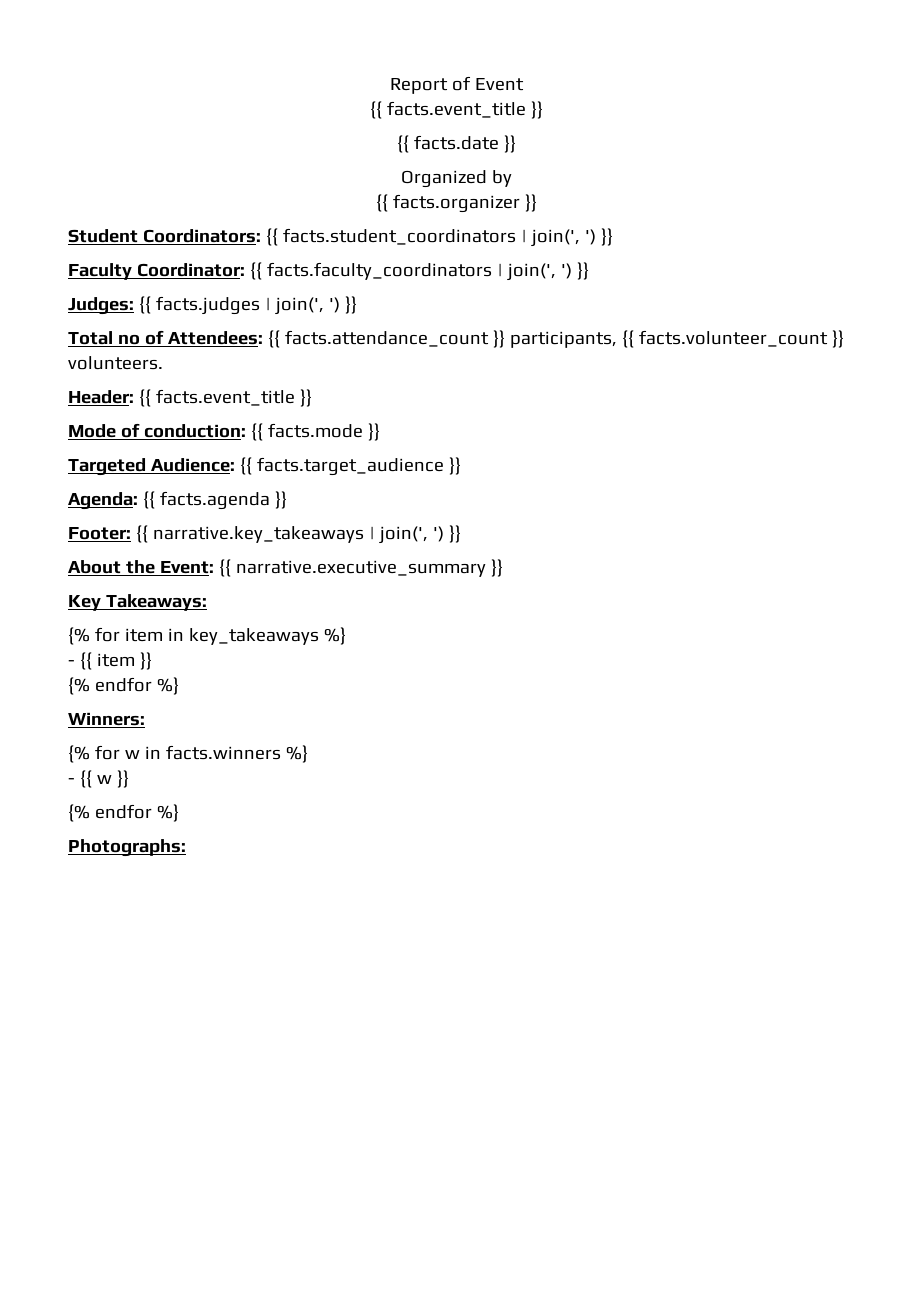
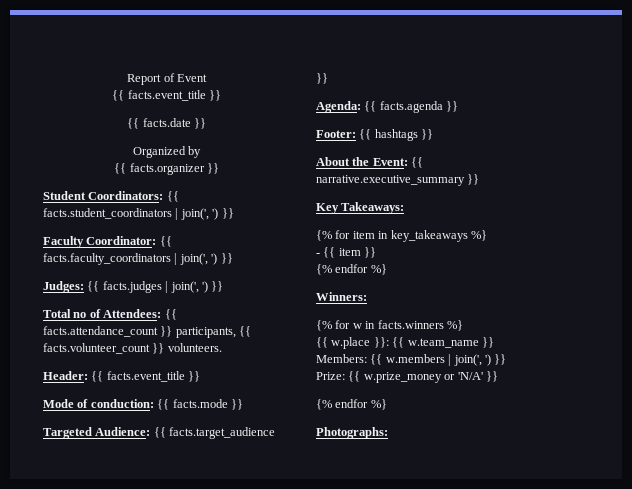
- Footer: {{ narrative.key_takeaways | join(', ') }}
+ Footer: {{ hashtags }}
- - {{ w }}
+ {{ w.place }}: {{ w.team_name }}
+ Members: {{ w.members | join(', ') }}
+ Prize: {{ w.prize_money or 'N/A' }}

